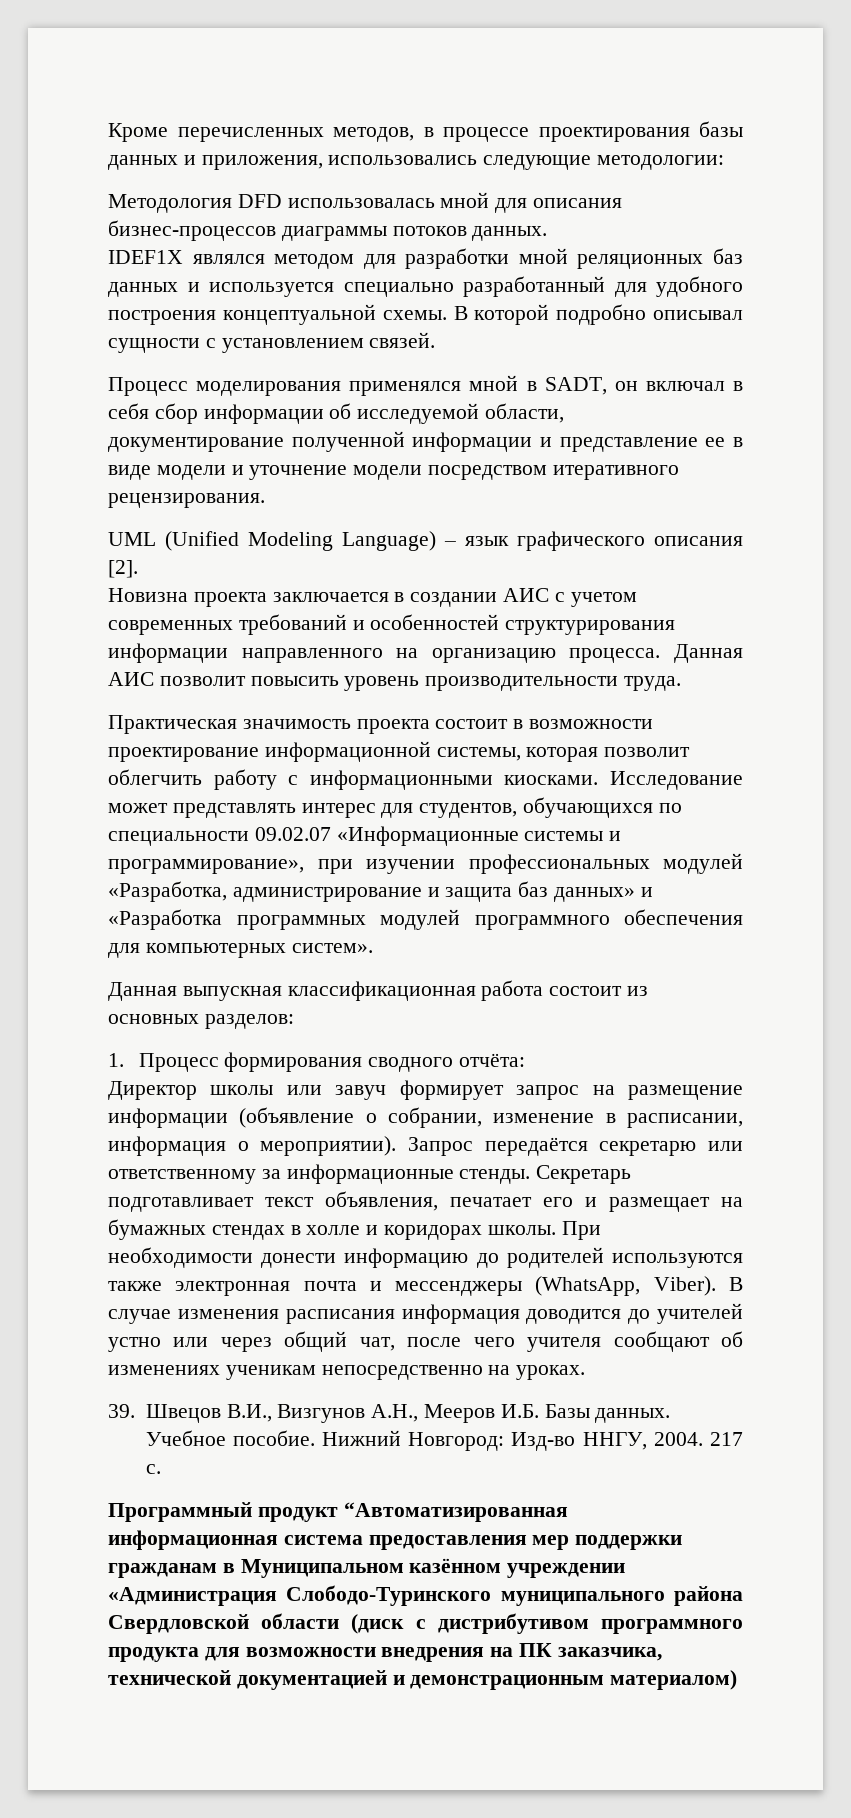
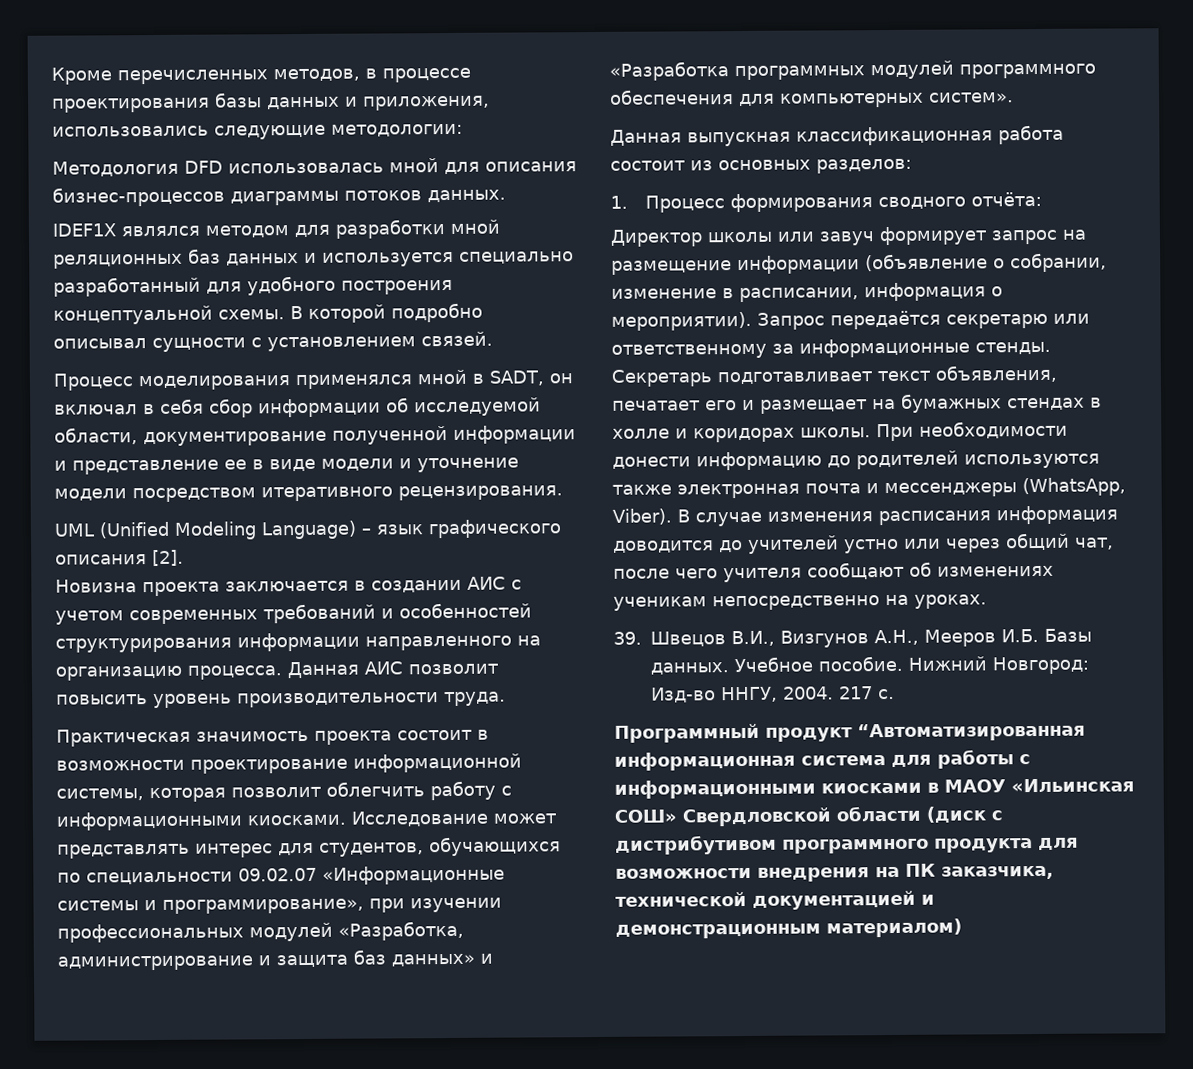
- Программный продукт “Автоматизированная информационная система предоставления мер поддержки гражданам в Муниципальном казённом учреждении «Администрация Слободо-Туринского муниципального района Свердловской области (диск с дистрибутивом программного продукта для возможности внедрения на ПК заказчика, технической документацией и демонстрационным материалом)
+ Программный продукт “Автоматизированная информационная система для работы с информационными киосками в МАОУ «Ильинская СОШ» Свердловской области (диск с дистрибутивом программного продукта для возможности внедрения на ПК заказчика, технической документацией и демонстрационным материалом)

